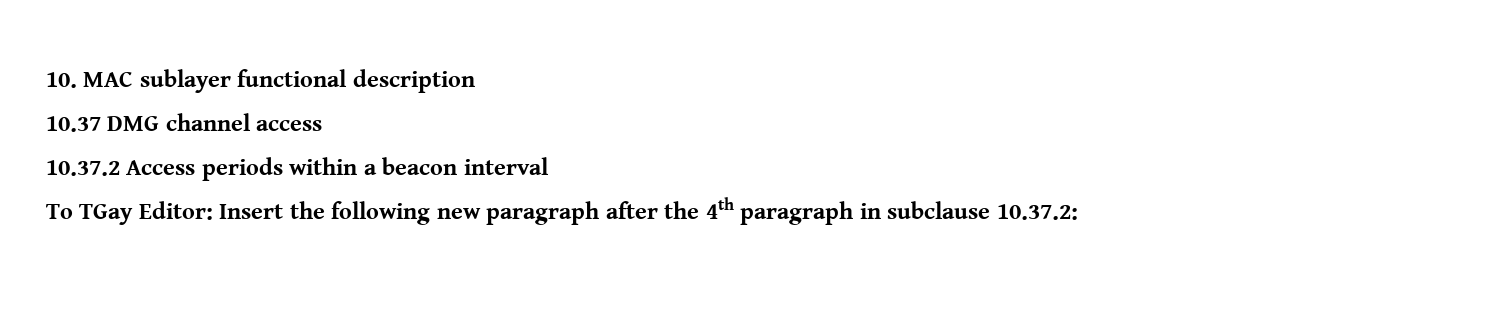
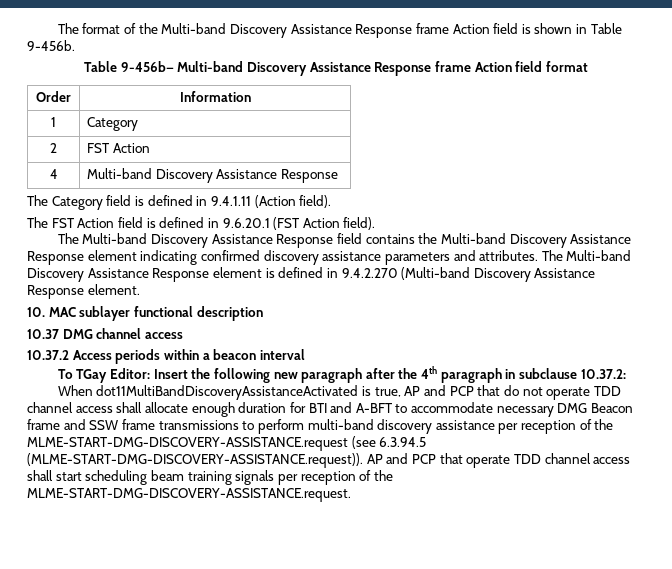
+ The format of the Multi-band Discovery Assistance Response frame Action field is shown in Table 9-456b.
+ Table 9-456b— Multi-band Discovery Assistance Response frame Action field format
+ Order | Information
+ 1 | Category
+ 2 | FST Action
+ 4 | Multi-band Discovery Assistance Response
+ The Category field is defined in 9.4.1.11 (Action field).
+ The FST Action field is defined in 9.6.20.1 (FST Action field).
+ The Multi-band Discovery Assistance Response field contains the Multi-band Discovery Assistance Response element indicating confirmed discovery assistance parameters and attributes. The Multi-band Discovery Assistance Response element is defined in 9.4.2.270 (Multi-band Discovery Assistance Response element.
+ When dot11MultiBandDiscoveryAssistanceActivated is true, AP and PCP that do not operate TDD channel access shall allocate enough duration for BTI and A-BFT to accommodate necessary DMG Beacon frame and SSW frame transmissions to perform multi-band discovery assistance per reception of the MLME-START-DMG-DISCOVERY-ASSISTANCE.request (see 6.3.94.5 (MLME-START-DMG-DISCOVERY-ASSISTANCE.request)). AP and PCP that operate TDD channel access shall start scheduling beam training signals per reception of the MLME-START-DMG-DISCOVERY-ASSISTANCE.request.

